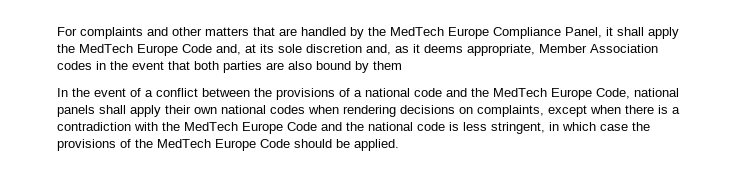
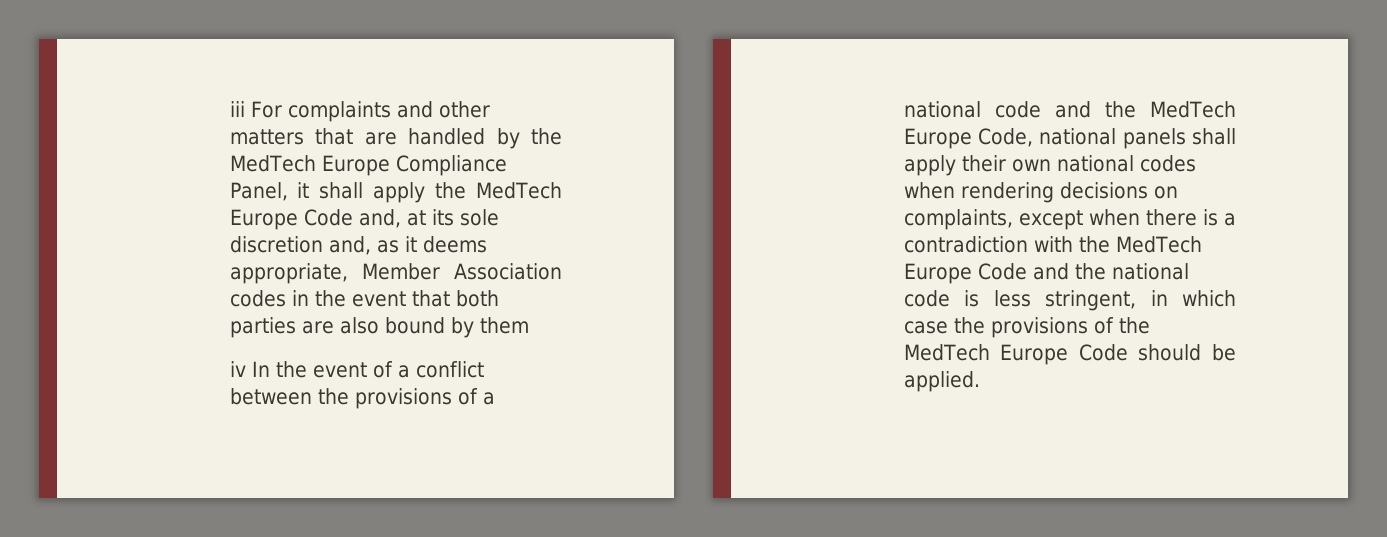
- For complaints and other matters that are handled by the MedTech Europe Compliance Panel, it shall apply the MedTech Europe Code and, at its sole discretion and, as it deems appropriate, Member Association codes in the event that both parties are also bound by them
+ iii For complaints and other matters that are handled by the MedTech Europe Compliance Panel, it shall apply the MedTech Europe Code and, at its sole discretion and, as it deems appropriate, Member Association codes in the event that both parties are also bound by them
- In the event of a conflict between the provisions of a national code and the MedTech Europe Code, national panels shall apply their own national codes when rendering decisions on complaints, except when there is a contradiction with the MedTech Europe Code and the national code is less stringent, in which case the provisions of the MedTech Europe Code should be applied.
+ iv In the event of a conflict between the provisions of a national code and the MedTech Europe Code, national panels shall apply their own national codes when rendering decisions on complaints, except when there is a contradiction with the MedTech Europe Code and the national code is less stringent, in which case the provisions of the MedTech Europe Code should be applied.

